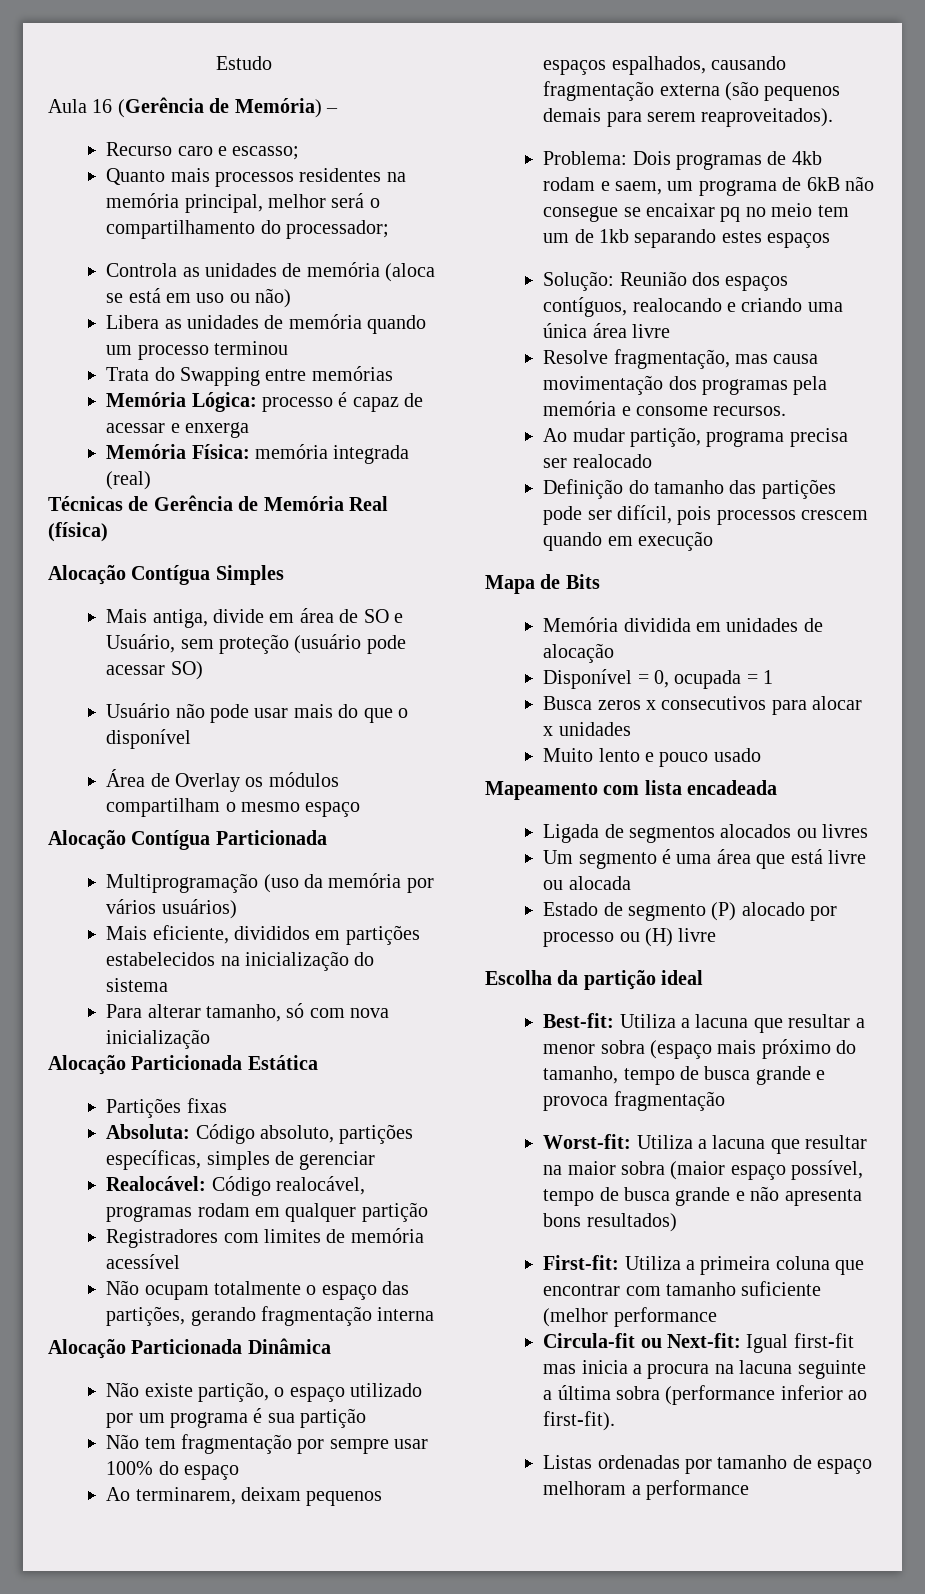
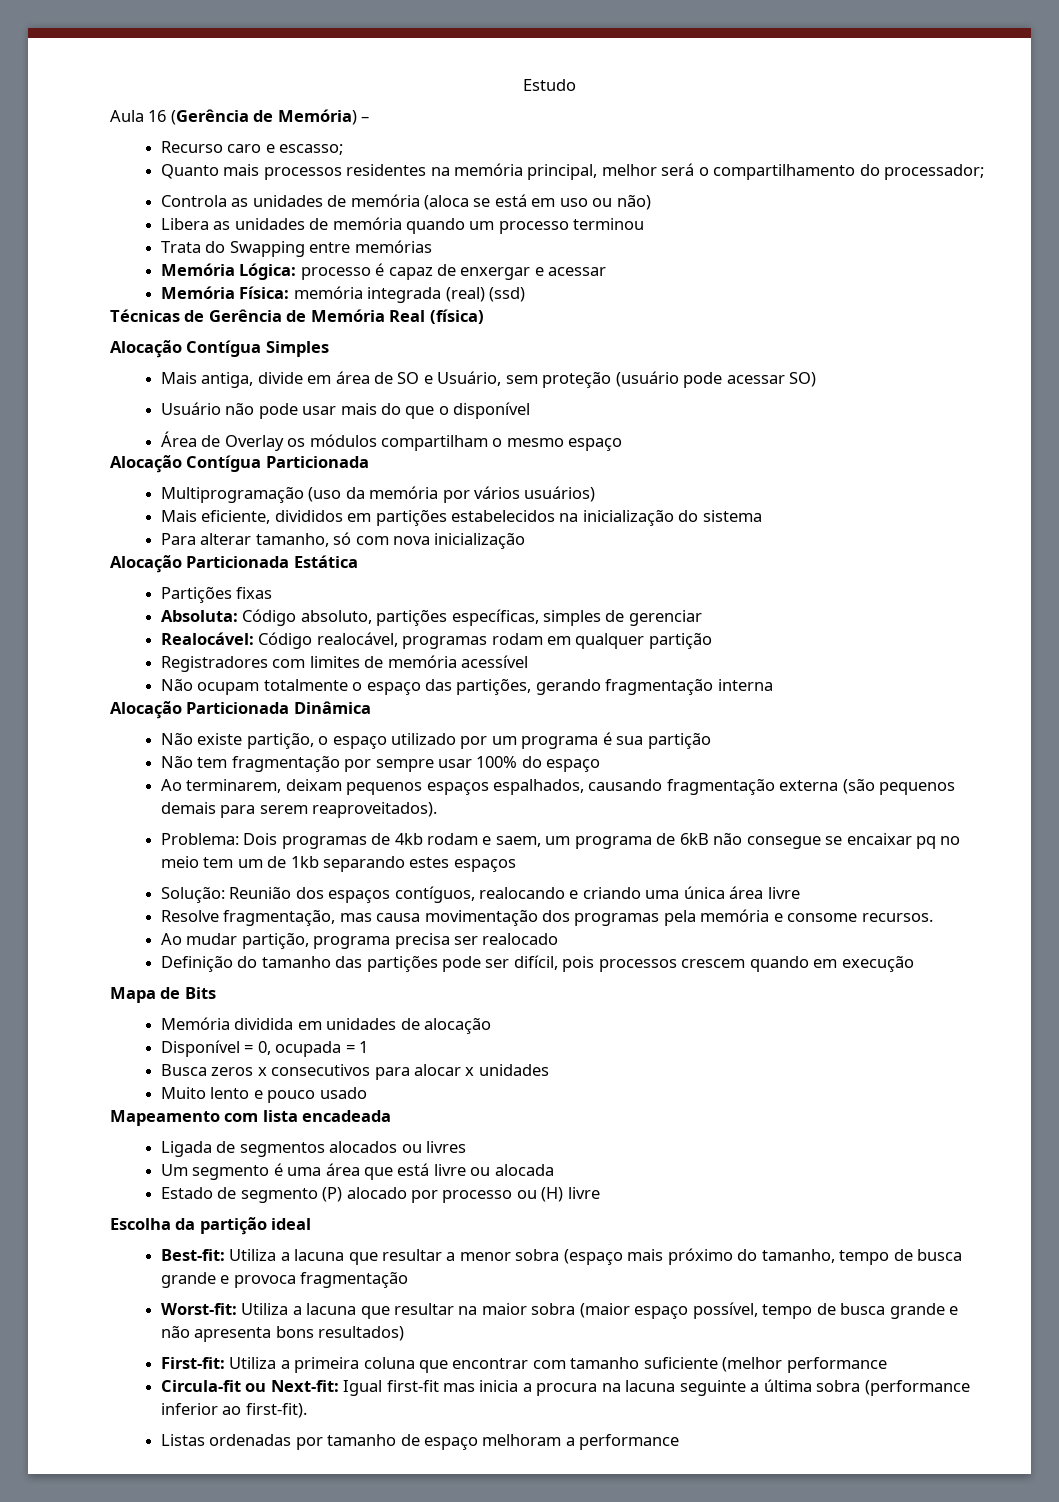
- Memória Lógica: processo é capaz de acessar e enxerga
+ Memória Lógica: processo é capaz de enxergar e acessar
- Memória Física: memória integrada (real)
+ Memória Física: memória integrada (real) (ssd)

